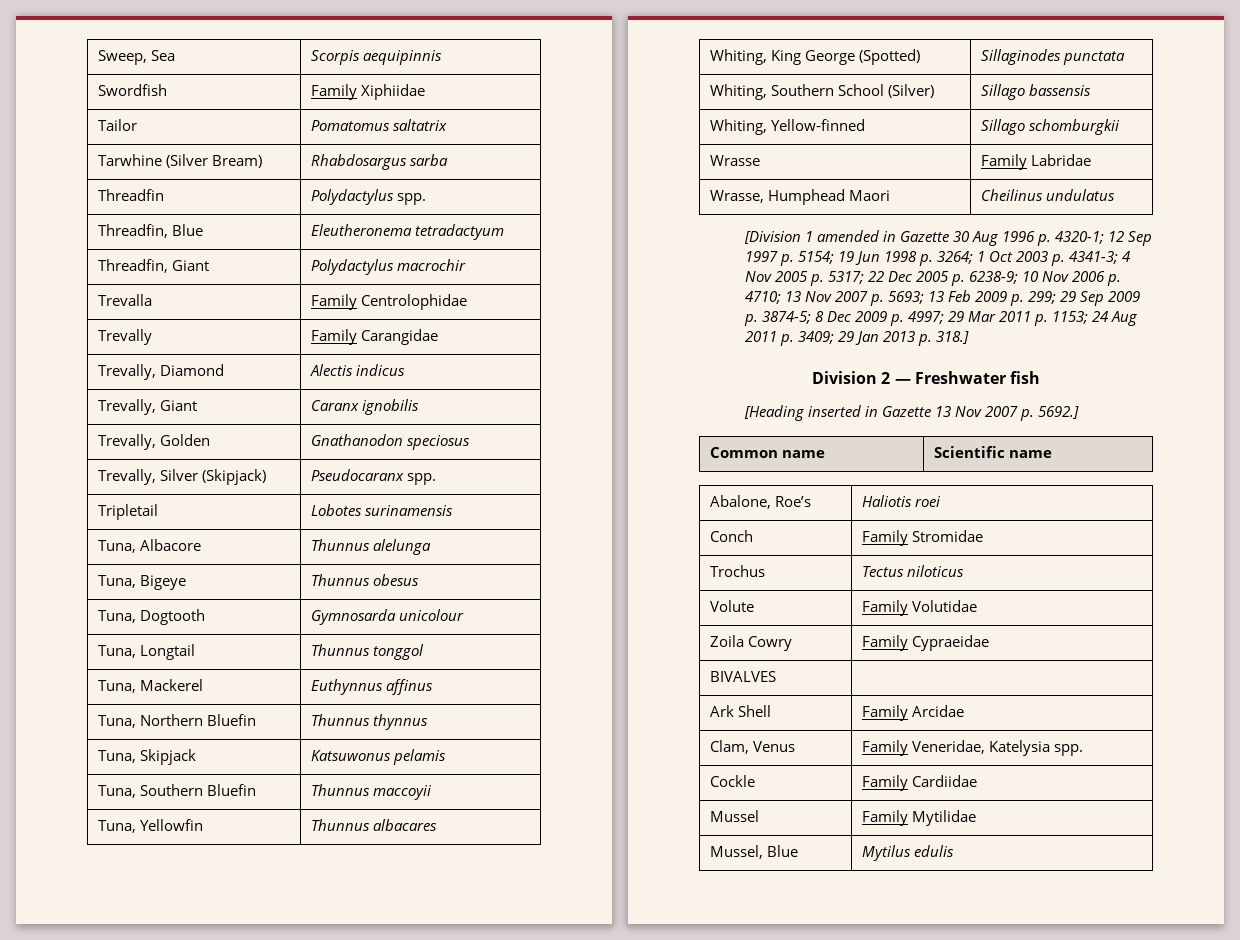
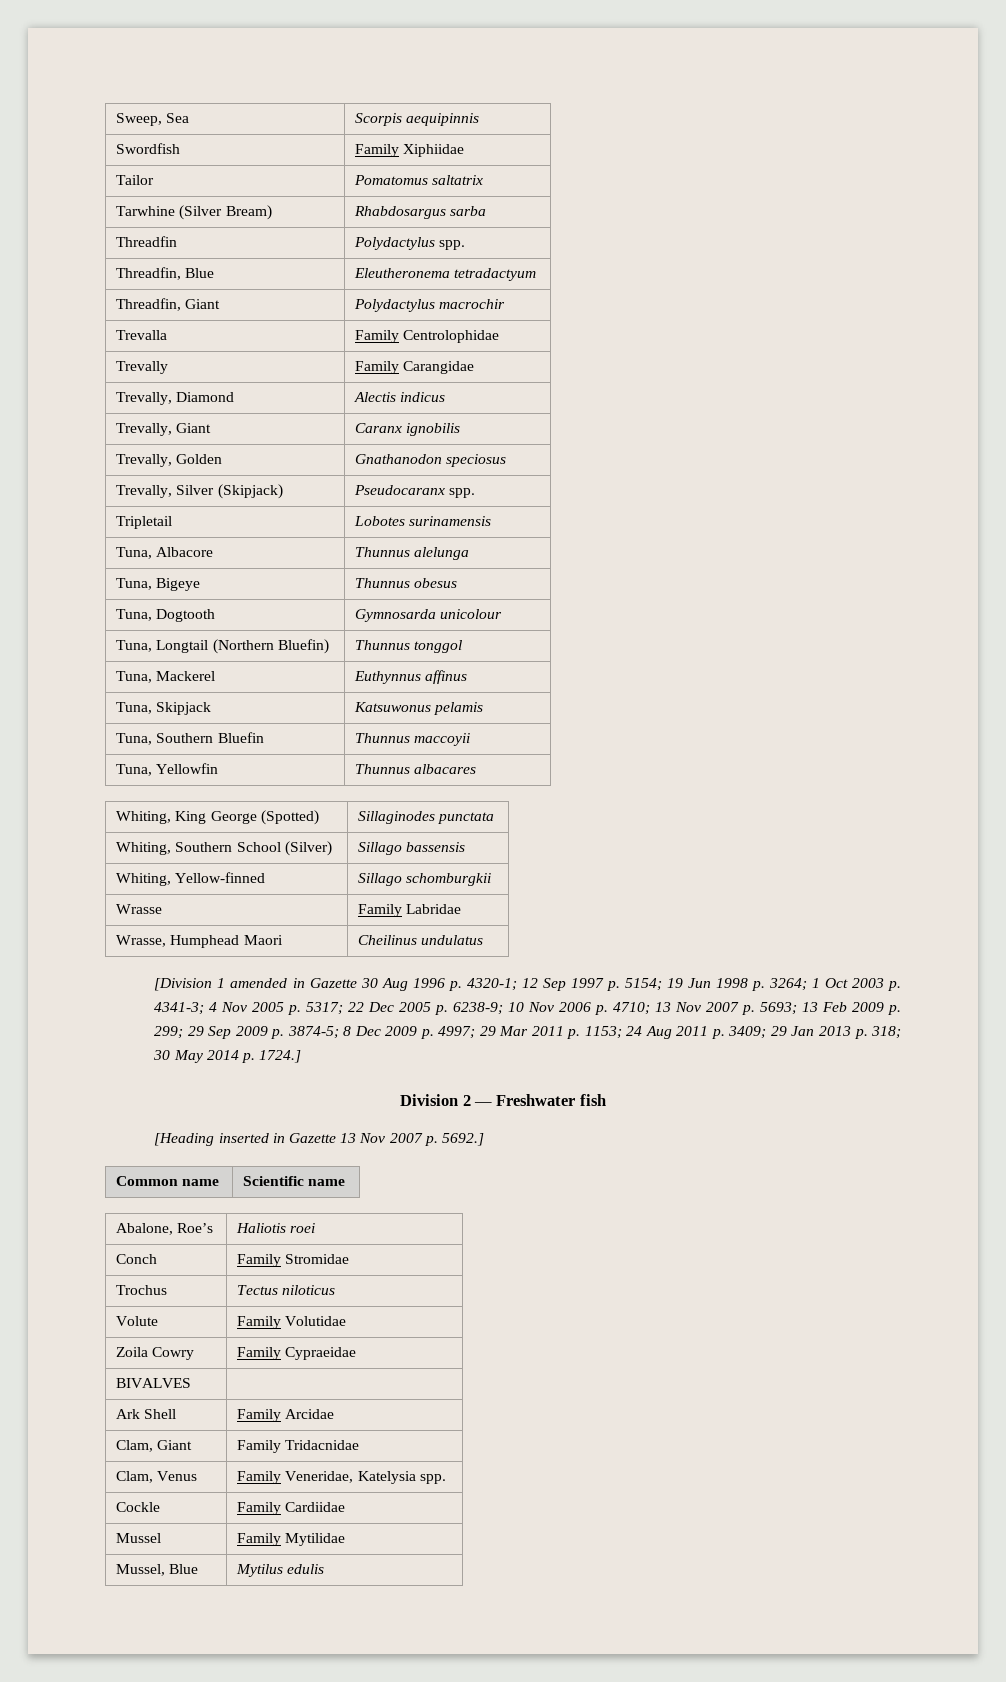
- Tuna, Longtail | Thunnus tonggol
+ Tuna, Longtail (Northern Bluefin) | Thunnus tonggol
- Tuna, Northern Bluefin | Thunnus thynnus
- 29 Jan 2013 p. 318.]
+ 29 Jan 2013 p. 318; 30 May 2014 p. 1724.]
+ Clam, Giant | Family Tridacnidae

